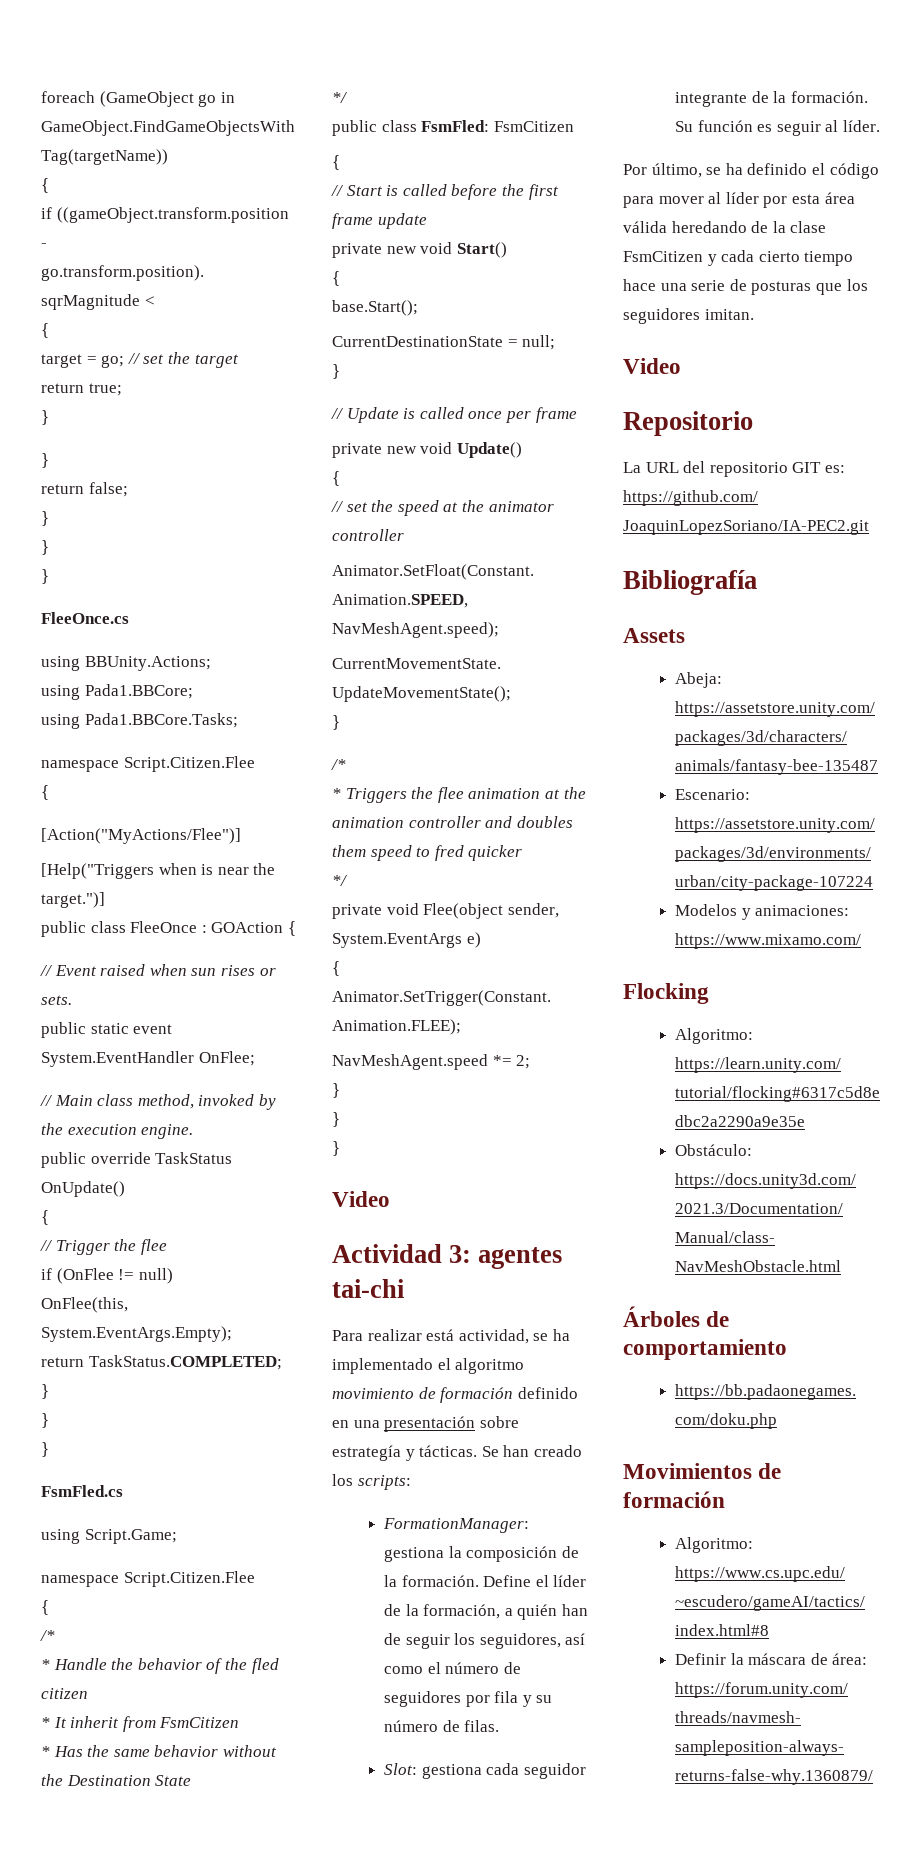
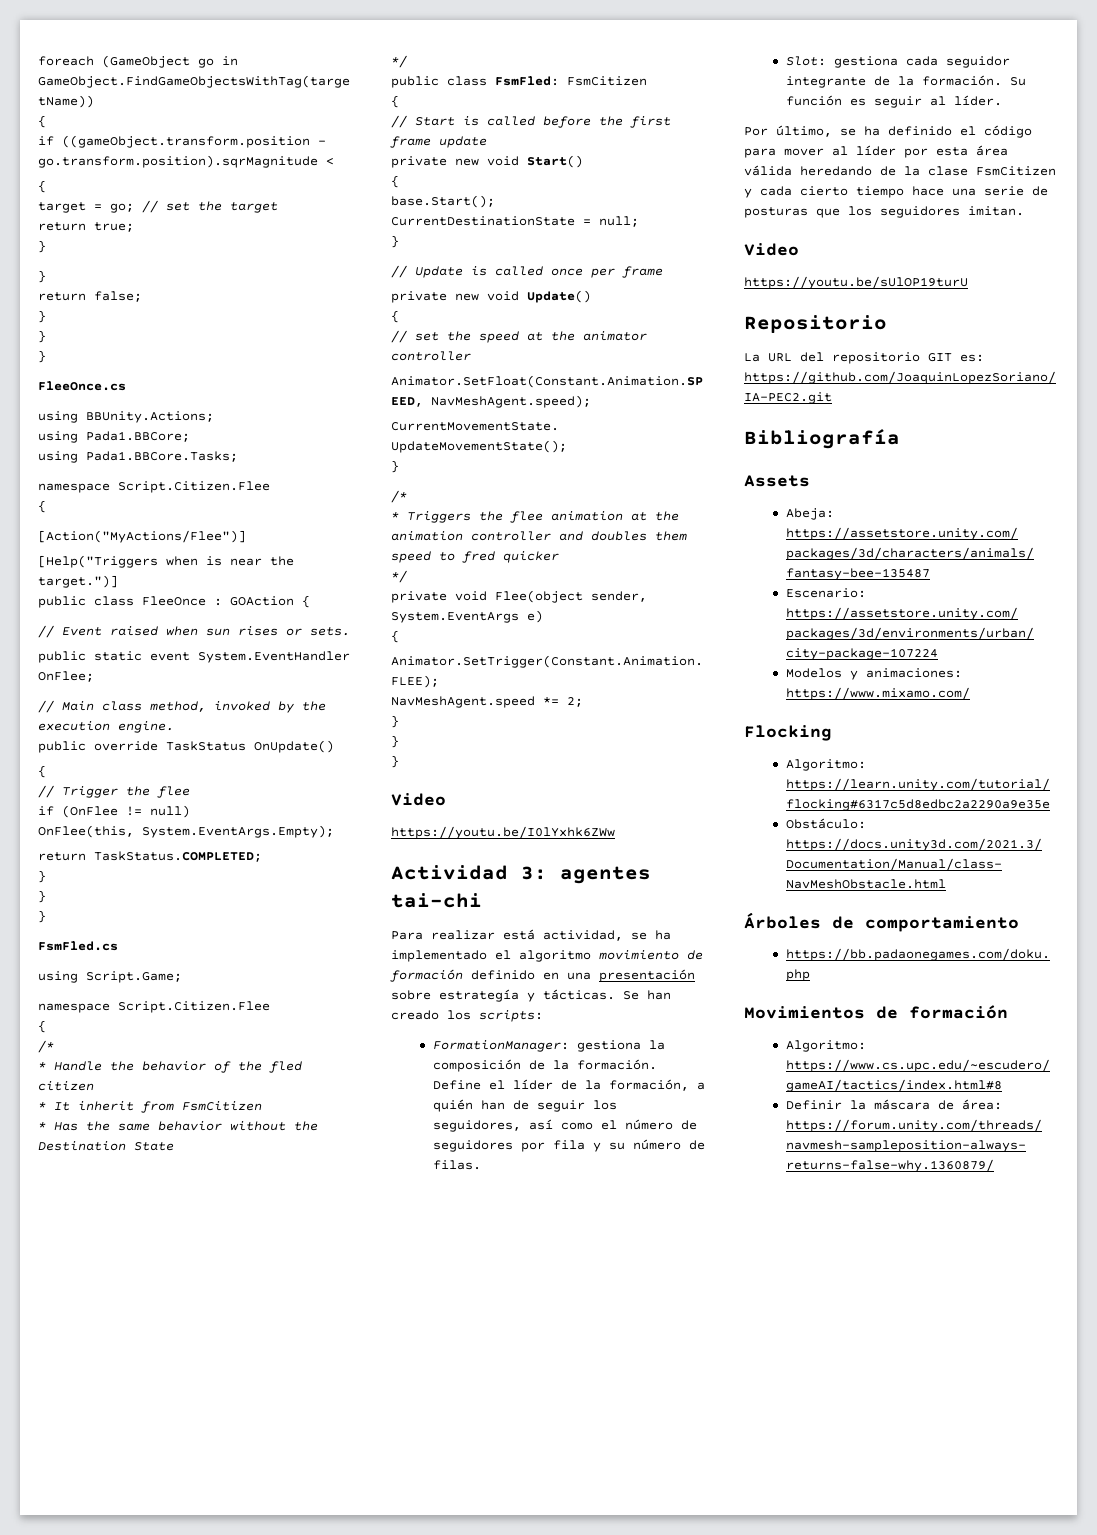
+ https://youtu.be/I0lYxhk6ZWw
+ https://youtu.be/sUlOP19turU

